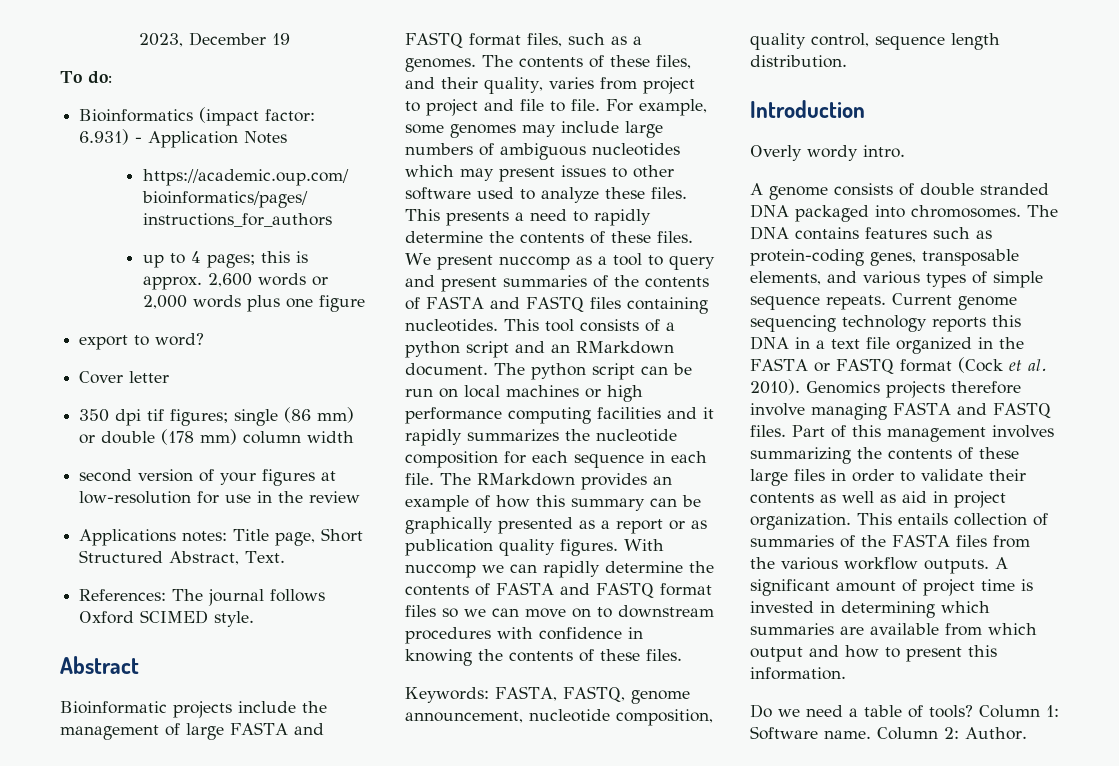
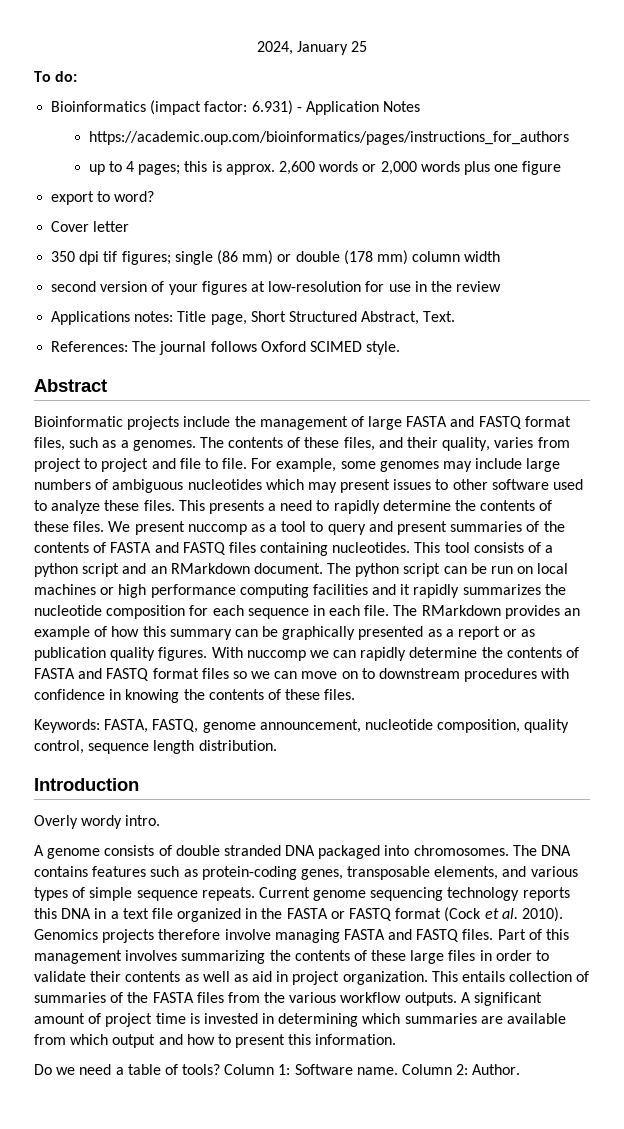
- 2023, December 19
+ 2024, January 25

